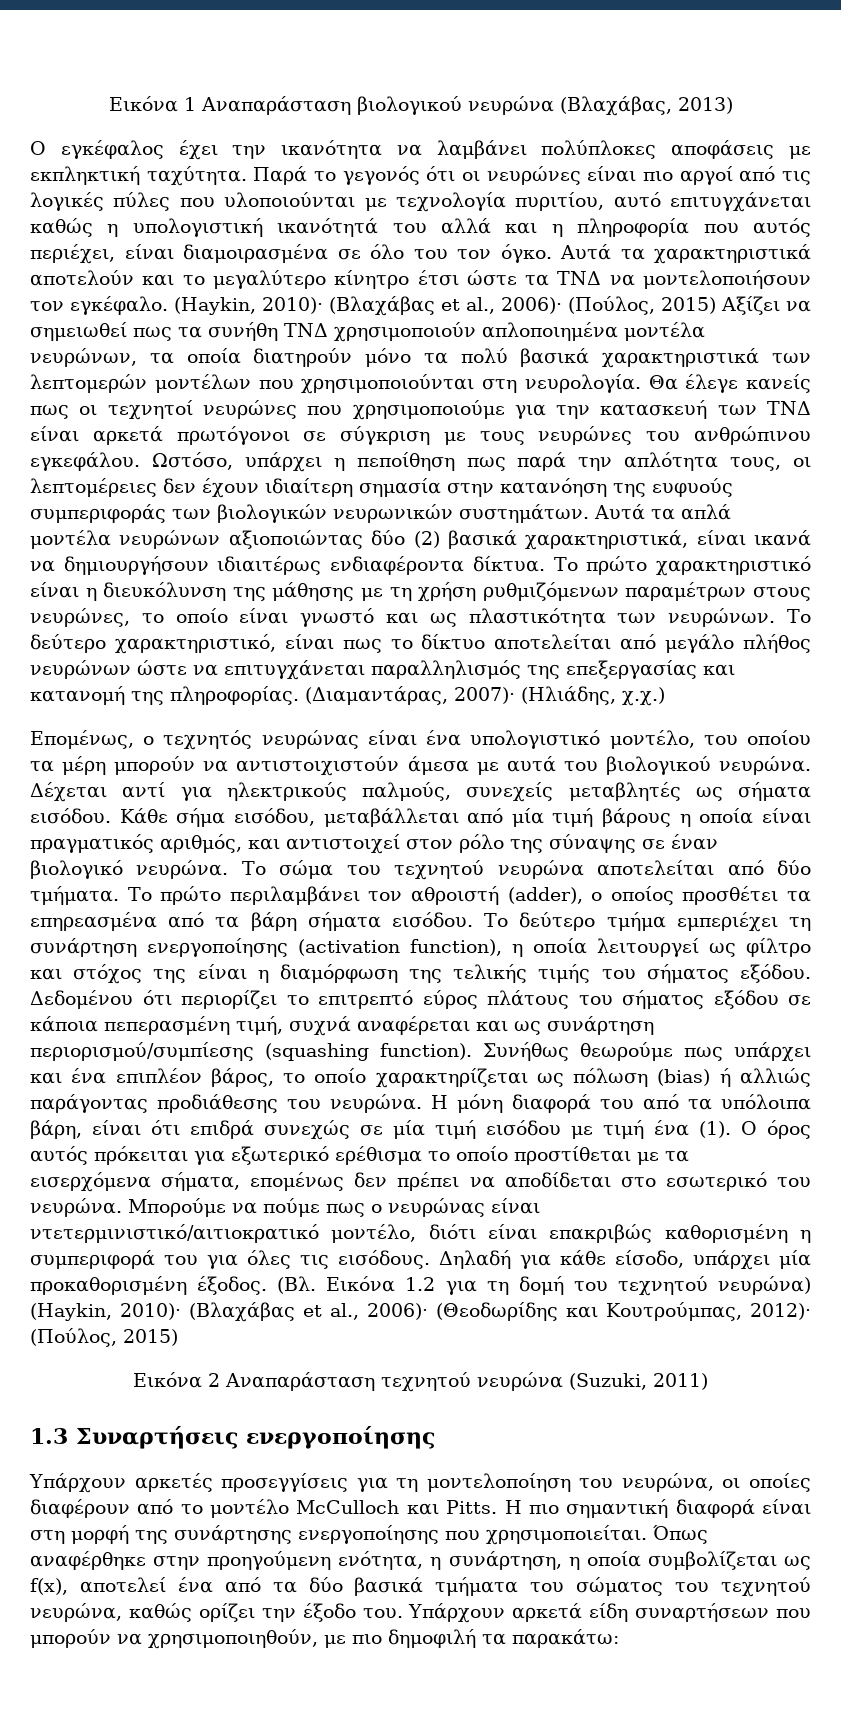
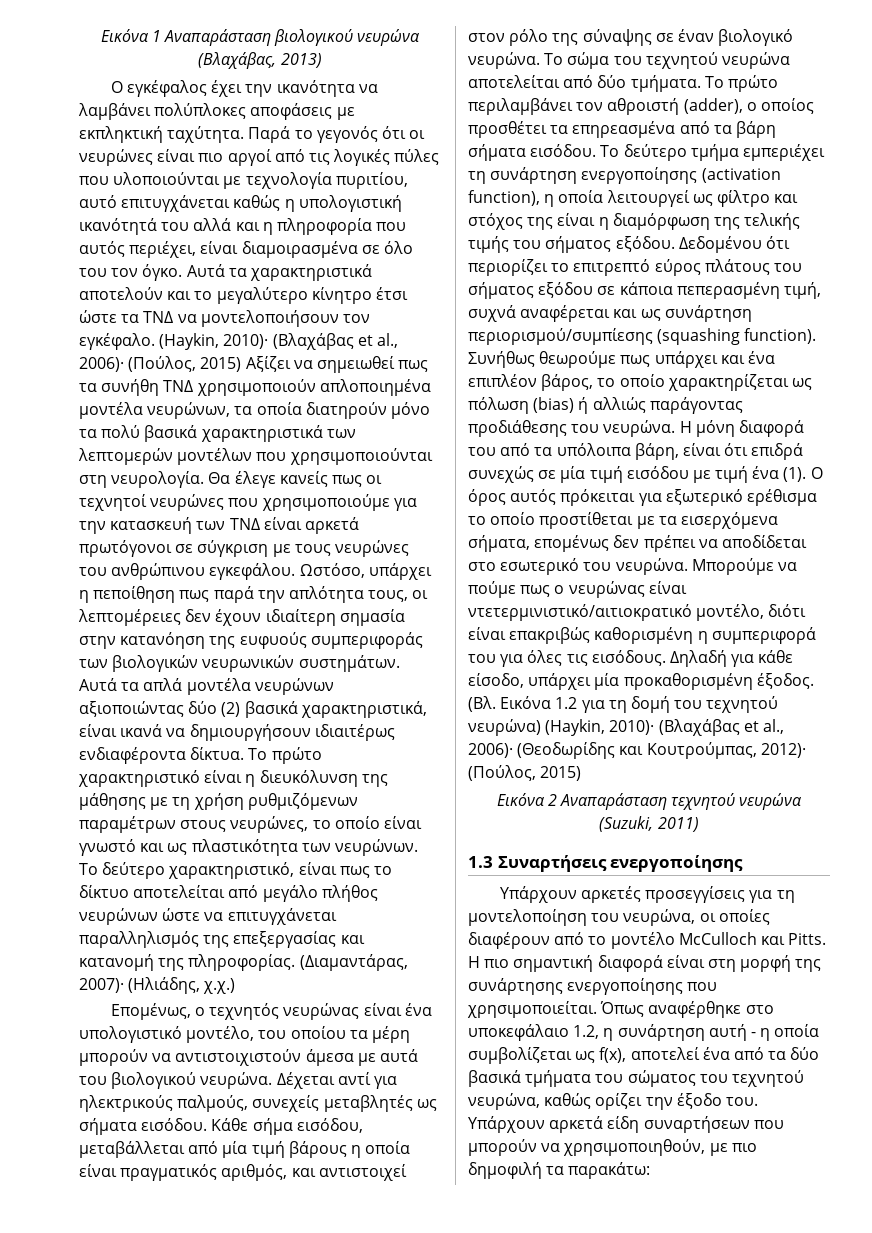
- Όπως αναφέρθηκε στην προηγούμενη ενότητα, η συνάρτηση, η οποία συμβολίζεται ως f(x), αποτελεί ένα από τα δύο βασικά τμήματα του σώματος του τεχνητού νευρώνα, καθώς ορίζει την έξοδο του.
+ Όπως αναφέρθηκε στο υποκεφάλαιο 1.2, η συνάρτηση αυτή - η οποία συμβολίζεται ως f(x), αποτελεί ένα από τα δύο βασικά τμήματα του σώματος του τεχνητού νευρώνα, καθώς ορίζει την έξοδο του.

